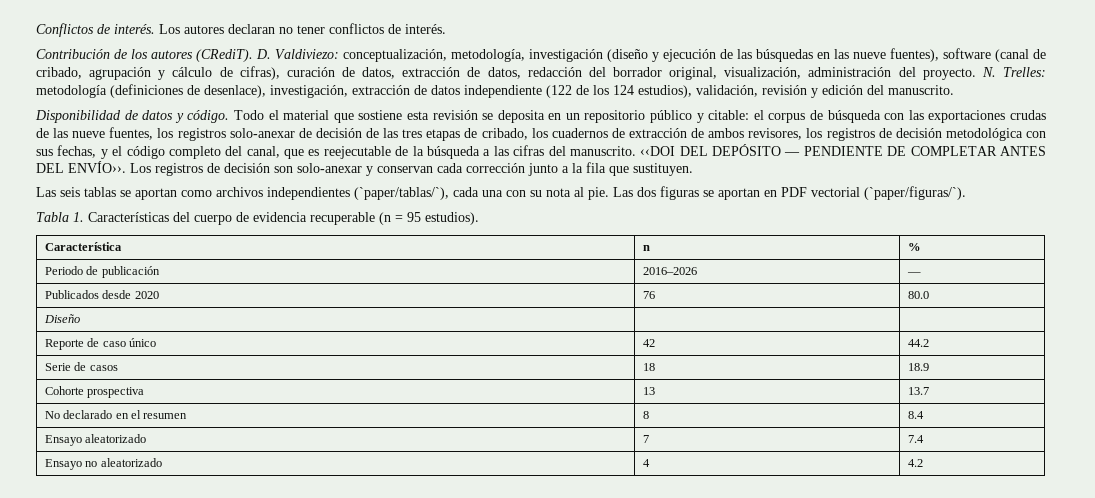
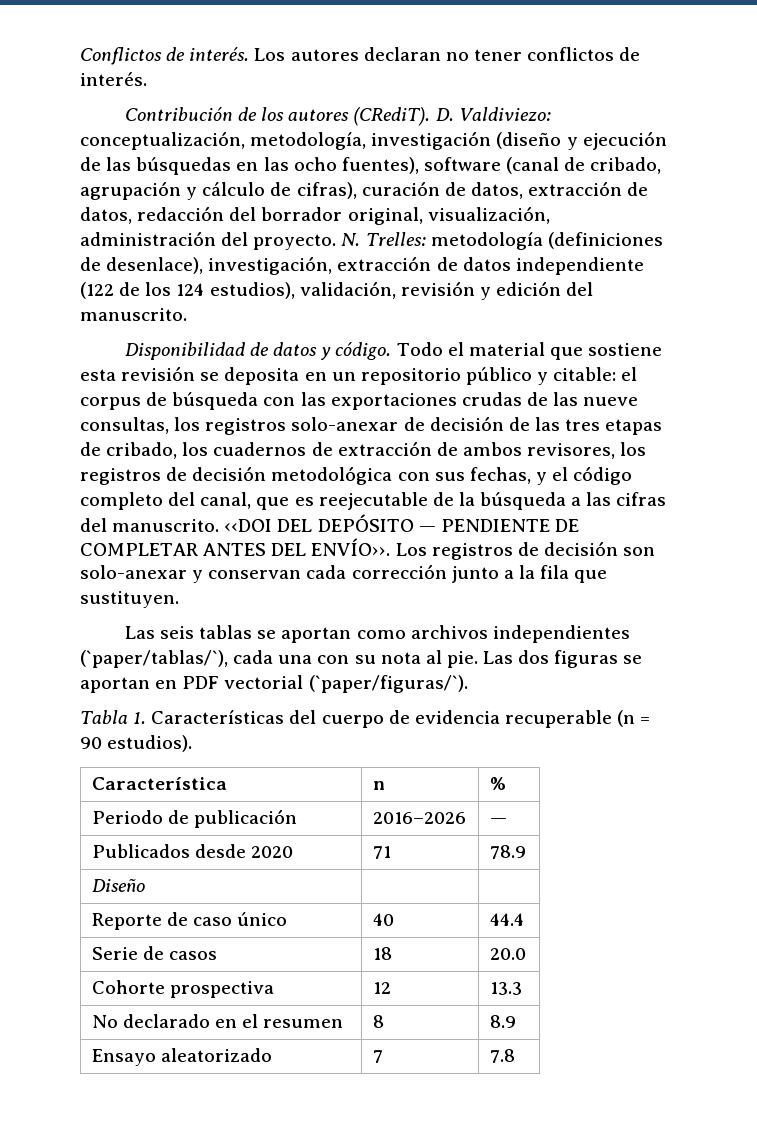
- D. Valdiviezo: conceptualización, metodología, investigación (diseño y ejecución de las búsquedas en las nueve fuentes), software (canal de cribado, agrupación y cálculo de cifras), curación de datos, extracción de datos, redacción del borrador original, visualización, administración del proyecto.
+ D. Valdiviezo: conceptualización, metodología, investigación (diseño y ejecución de las búsquedas en las ocho fuentes), software (canal de cribado, agrupación y cálculo de cifras), curación de datos, extracción de datos, redacción del borrador original, visualización, administración del proyecto.
- el corpus de búsqueda con las exportaciones crudas de las nueve fuentes, los registros solo-anexar de decisión de las tres etapas de cribado, los cuadernos de extracción de ambos revisores, los registros de decisión metodológica con sus fechas, y el código completo del canal, que es reejecutable de la búsqueda a las cifras del manuscrito.
+ el corpus de búsqueda con las exportaciones crudas de las nueve consultas, los registros solo-anexar de decisión de las tres etapas de cribado, los cuadernos de extracción de ambos revisores, los registros de decisión metodológica con sus fechas, y el código completo del canal, que es reejecutable de la búsqueda a las cifras del manuscrito.
- Tabla 1. Características del cuerpo de evidencia recuperable (n = 95 estudios).
+ Tabla 1. Características del cuerpo de evidencia recuperable (n = 90 estudios).
- Publicados desde 2020 | 76 | 80.0
+ Publicados desde 2020 | 71 | 78.9
- Reporte de caso único | 42 | 44.2
+ Reporte de caso único | 40 | 44.4
- Serie de casos | 18 | 18.9
+ Serie de casos | 18 | 20.0
- Cohorte prospectiva | 13 | 13.7
+ Cohorte prospectiva | 12 | 13.3
- No declarado en el resumen | 8 | 8.4
+ No declarado en el resumen | 8 | 8.9
- Ensayo aleatorizado | 7 | 7.4
- Ensayo no aleatorizado | 4 | 4.2
+ Ensayo aleatorizado | 7 | 7.8

